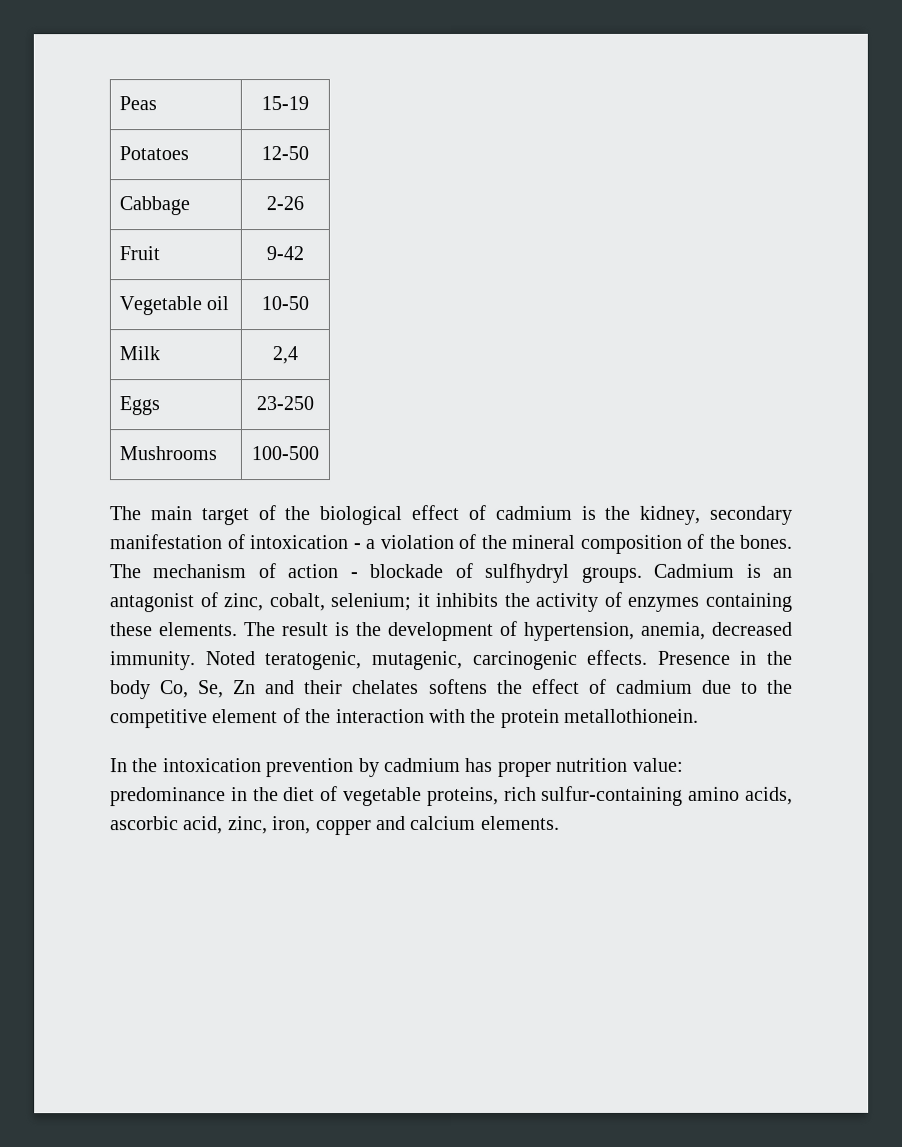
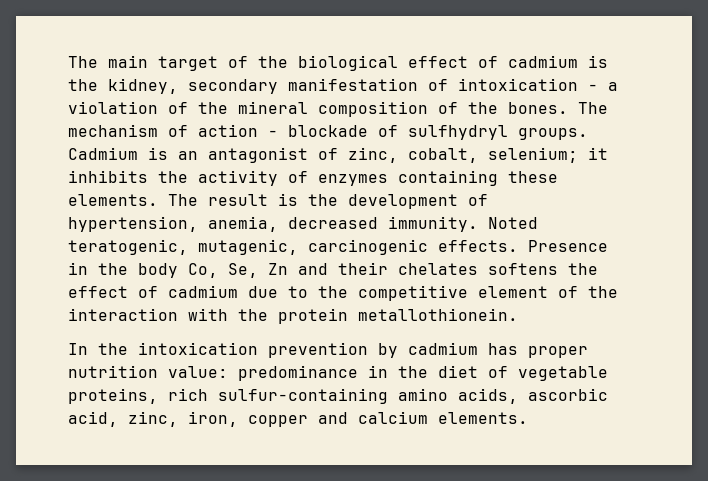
- Peas | 15-19
- Potatoes | 12-50
- Cabbage | 2-26
- Fruit | 9-42
- Vegetable oil | 10-50
- Milk | 2,4
- Eggs | 23-250
- Mushrooms | 100-500

